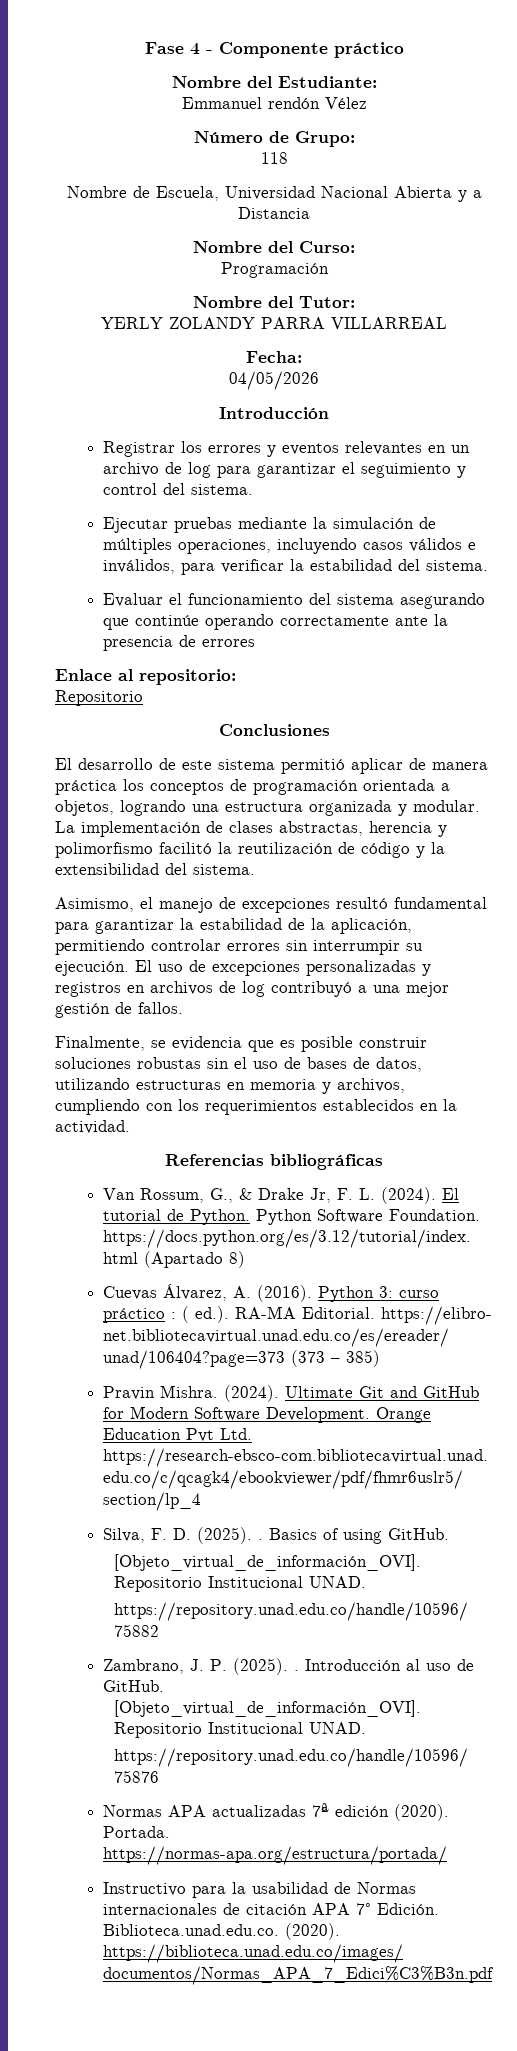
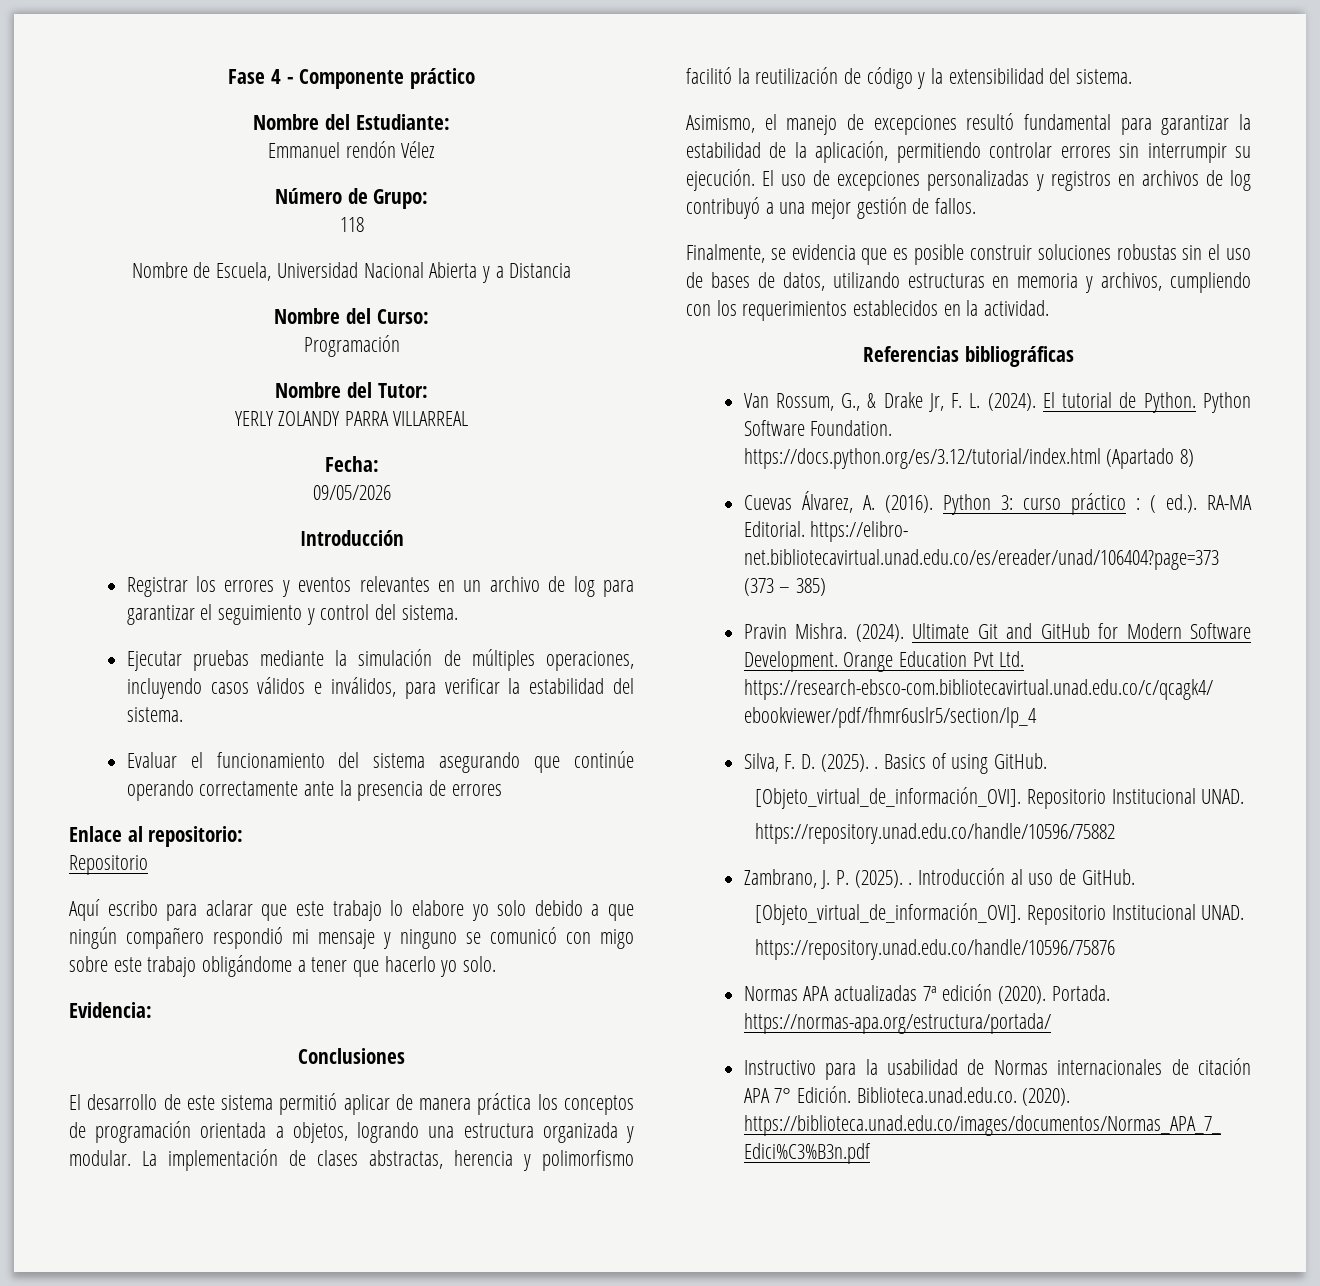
- 04/05/2026
+ 09/05/2026
+ Aquí escribo para aclarar que este trabajo lo elabore yo solo debido a que ningún compañero respondió mi mensaje y ninguno se comunicó con migo sobre este trabajo obligándome a tener que hacerlo yo solo.
+ Evidencia:

